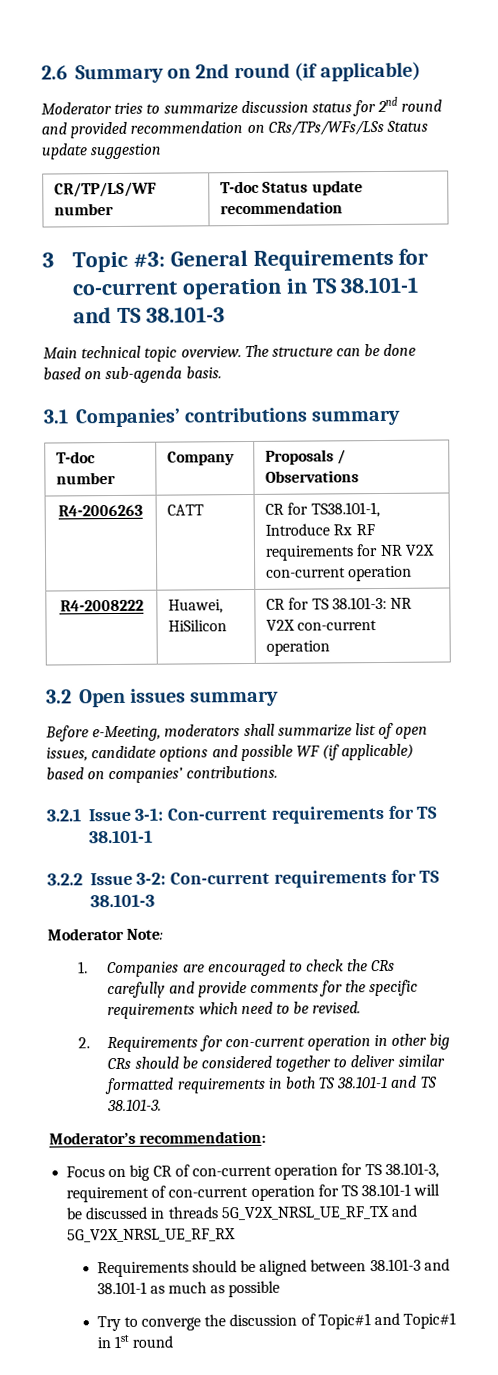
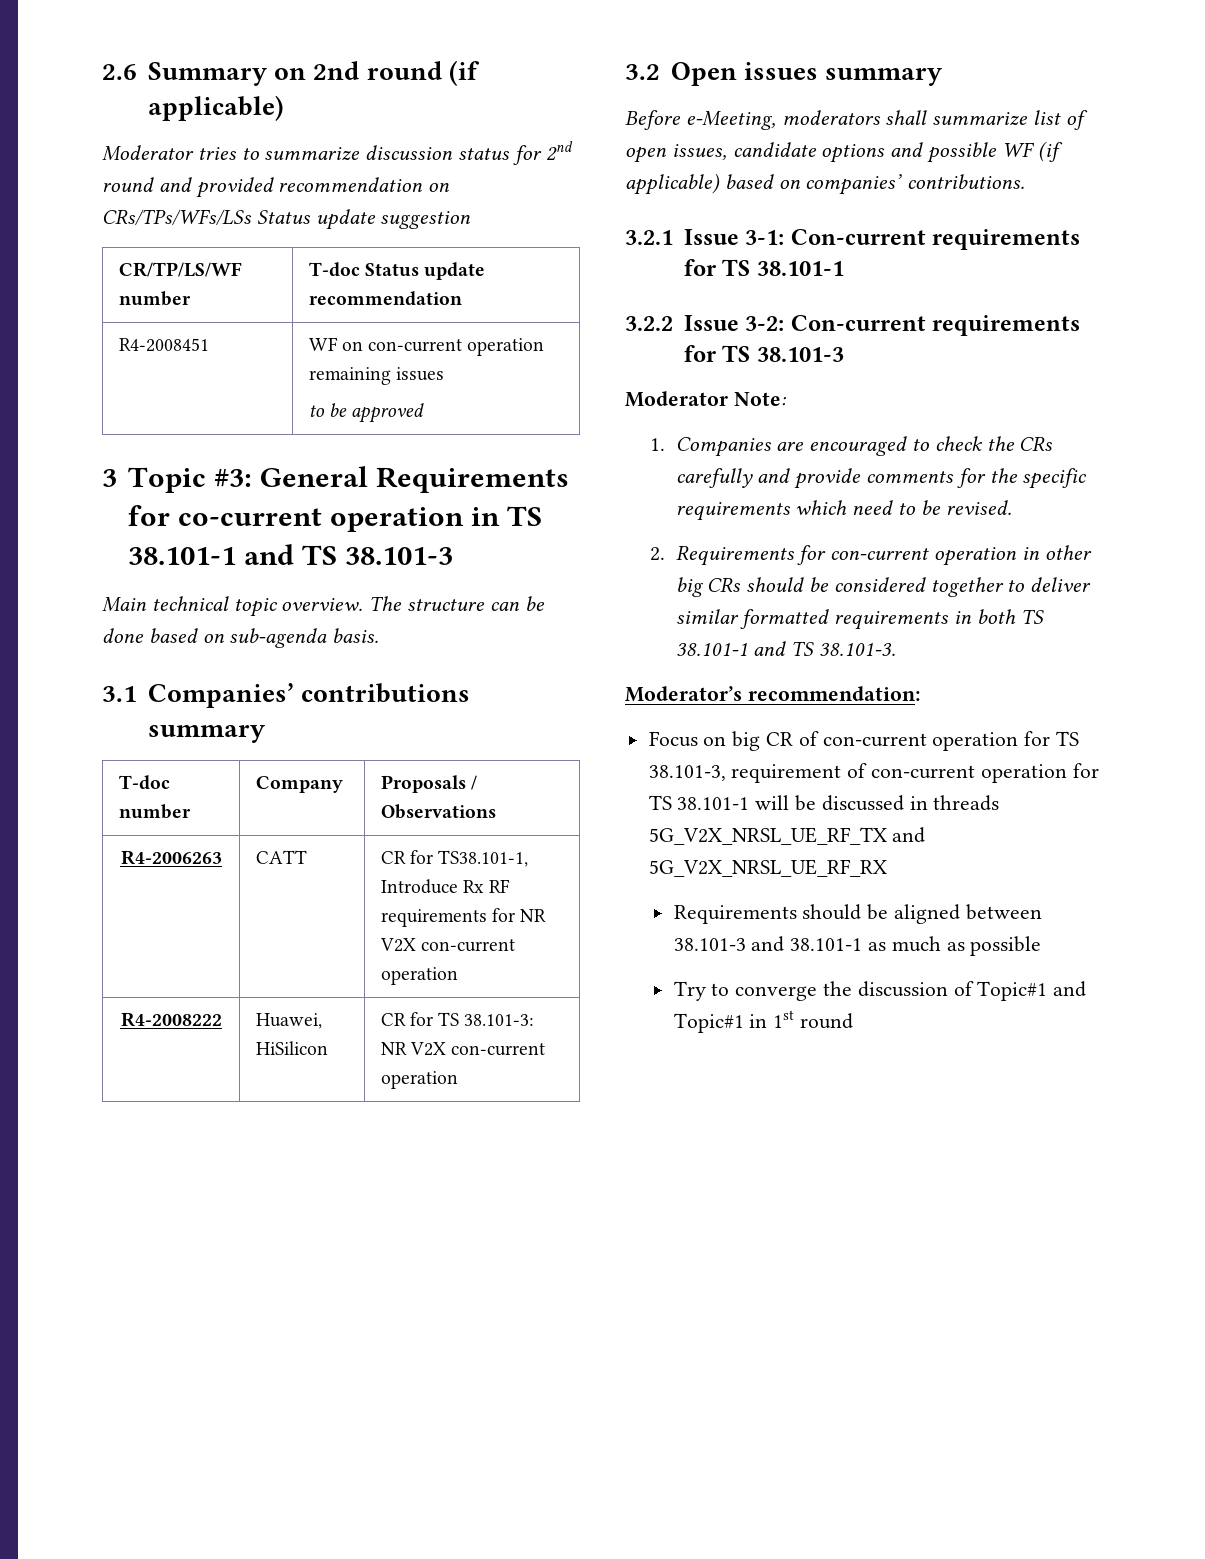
+ R4-2008451 | WF on con-current operation remaining issues
+ to be approved

